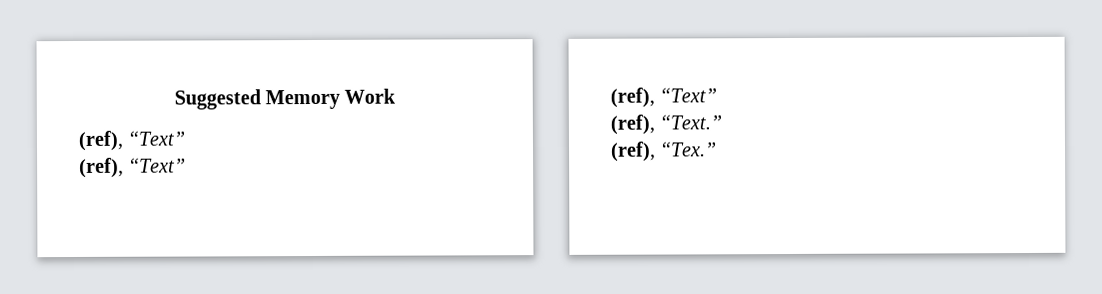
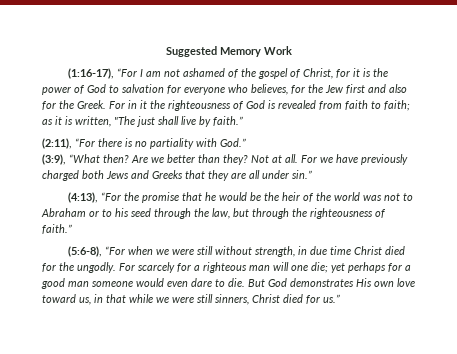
  Suggested Memory Work
- (ref), “Text”
- (ref), “Text”
- (ref), “Text”
- (ref), “Text.”
- (ref), “Tex.”
+ (1:16-17), “For I am not ashamed of the gospel of Christ, for it is the power of God to salvation for everyone who believes, for the Jew first and also for the Greek. For in it the righteousness of God is revealed from faith to faith; as it is written, "The just shall live by faith.”
+ (2:11), “For there is no partiality with God.”
+ (3:9), “What then? Are we better than they? Not at all. For we have previously charged both Jews and Greeks that they are all under sin.”
+ (4:13), “For the promise that he would be the heir of the world was not to Abraham or to his seed through the law, but through the righteousness of faith.”
+ (5:6-8), “For when we were still without strength, in due time Christ died for the ungodly. For scarcely for a righteous man will one die; yet perhaps for a good man someone would even dare to die. But God demonstrates His own love toward us, in that while we were still sinners, Christ died for us.”

